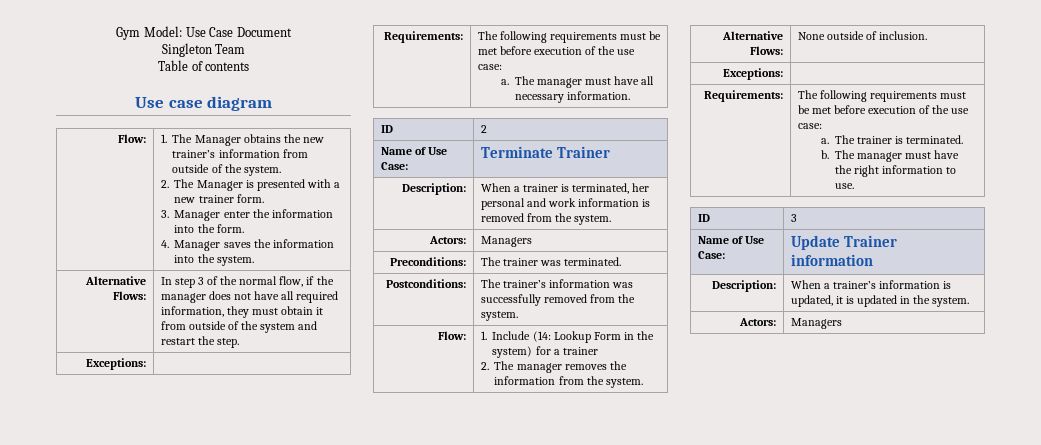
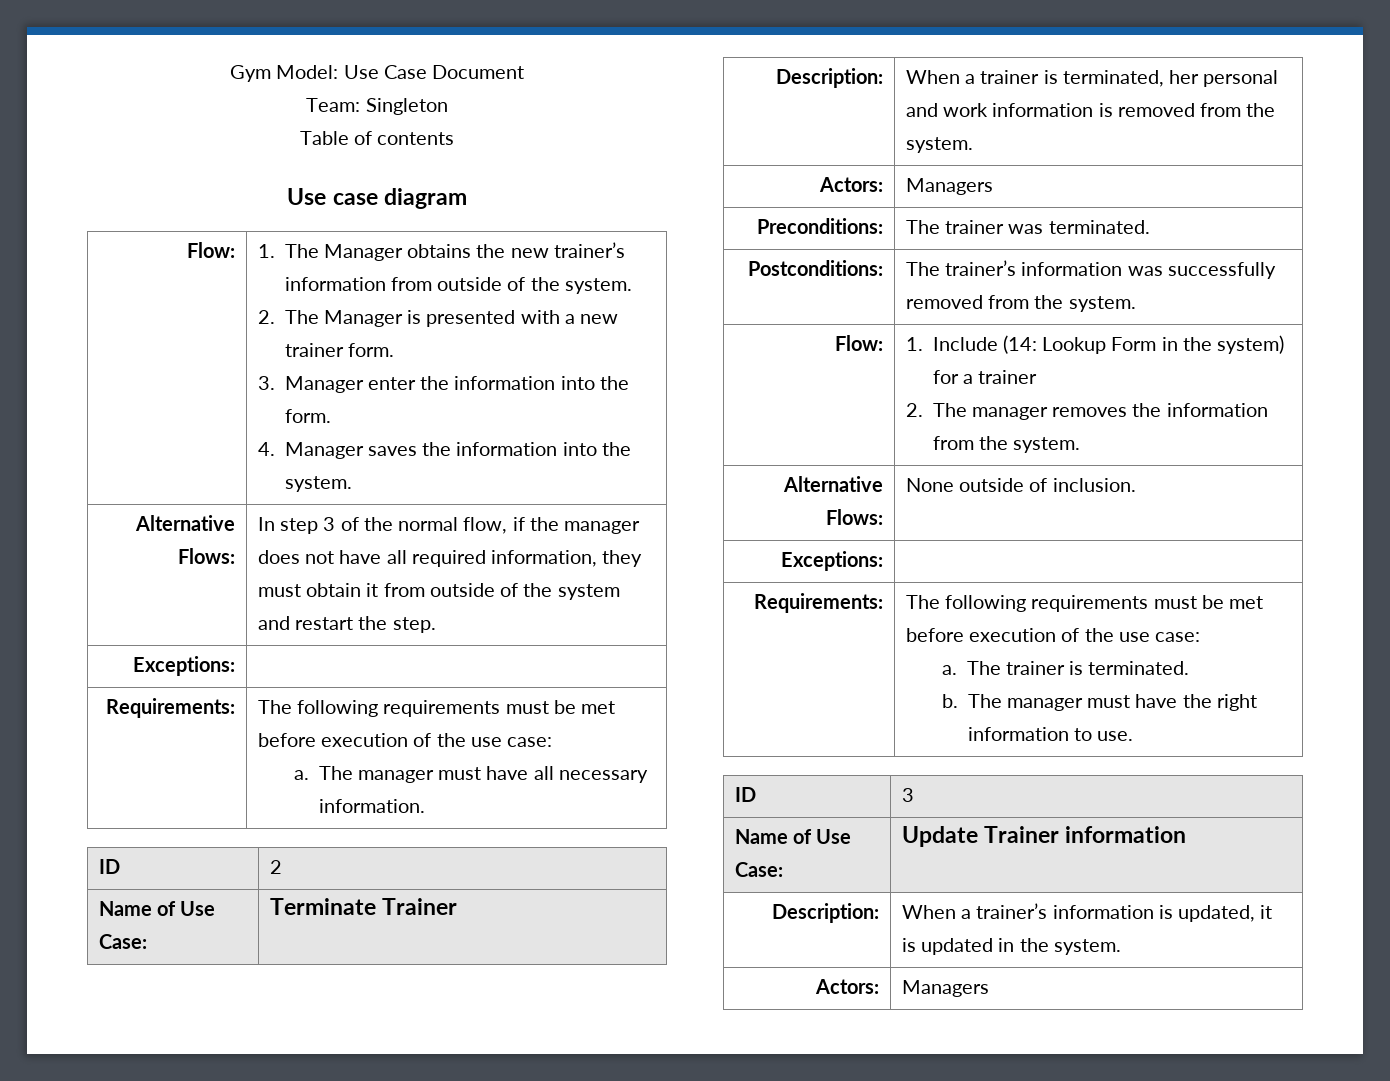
- Singleton Team
+ Team: Singleton

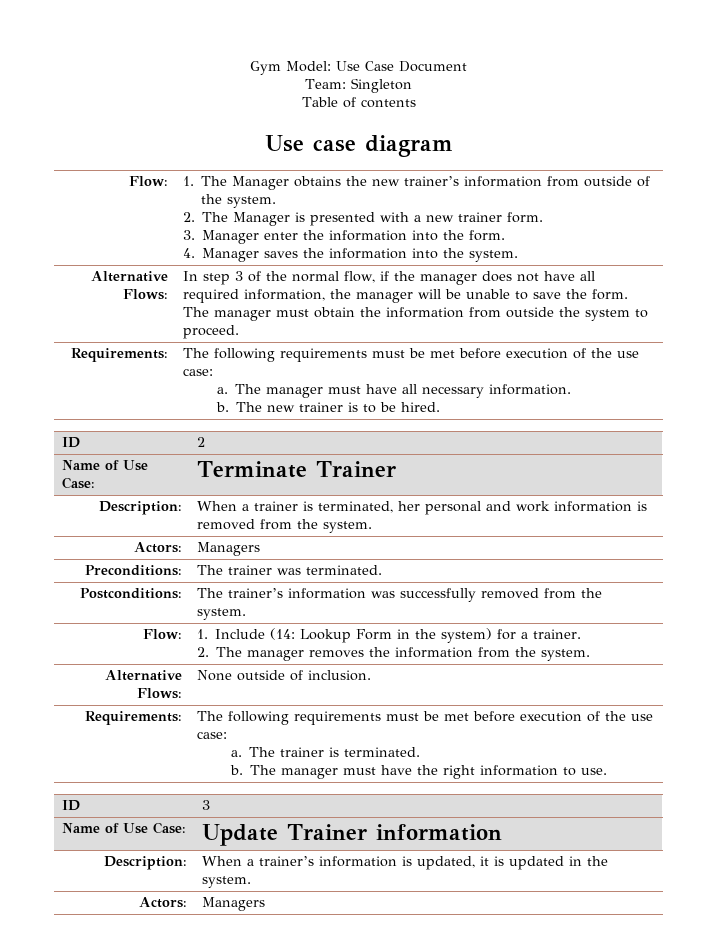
- Alternative Flows: | In step 3 of the normal flow, if the manager does not have all required information, they must obtain it from outside of the system and restart the step.
- Exceptions: |
+ Alternative Flows: | In step 3 of the normal flow, if the manager does not have all required information, the manager will be unable to save the form. The manager must obtain the information from outside the system to proceed.
  Requirements: | The following requirements must be met before execution of the use case:
  a. The manager must have all necessary information.
+ b. The new trainer is to be hired.
- Flow: | 1. Include (14: Lookup Form in the system) for a trainer
+ Flow: | 1. Include (14: Lookup Form in the system) for a trainer.
  Alternative Flows: | None outside of inclusion.
- Exceptions: |

